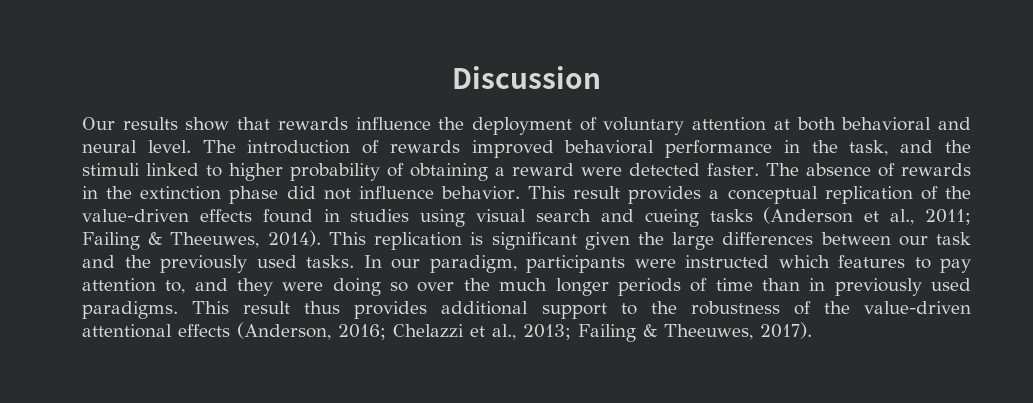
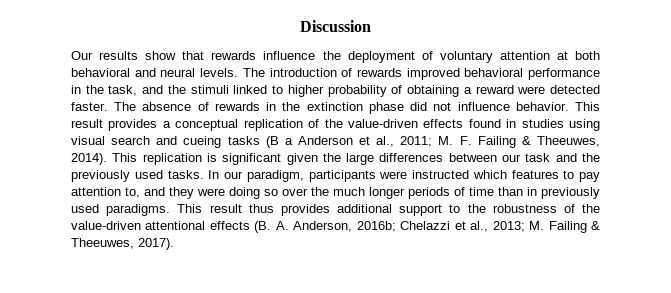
- Our results show that rewards influence the deployment of voluntary attention at both behavioral and neural level.
+ Our results show that rewards influence the deployment of voluntary attention at both behavioral and neural levels.
- This result provides a conceptual replication of the value-driven effects found in studies using visual search and cueing tasks (Anderson et al., 2011; Failing & Theeuwes, 2014).
+ This result provides a conceptual replication of the value-driven effects found in studies using visual search and cueing tasks (B a Anderson et al., 2011; M. F. Failing & Theeuwes, 2014).
- This result thus provides additional support to the robustness of the value-driven attentional effects (Anderson, 2016; Chelazzi et al., 2013; Failing & Theeuwes, 2017).
+ This result thus provides additional support to the robustness of the value-driven attentional effects (B. A. Anderson, 2016b; Chelazzi et al., 2013; M. Failing & Theeuwes, 2017).

